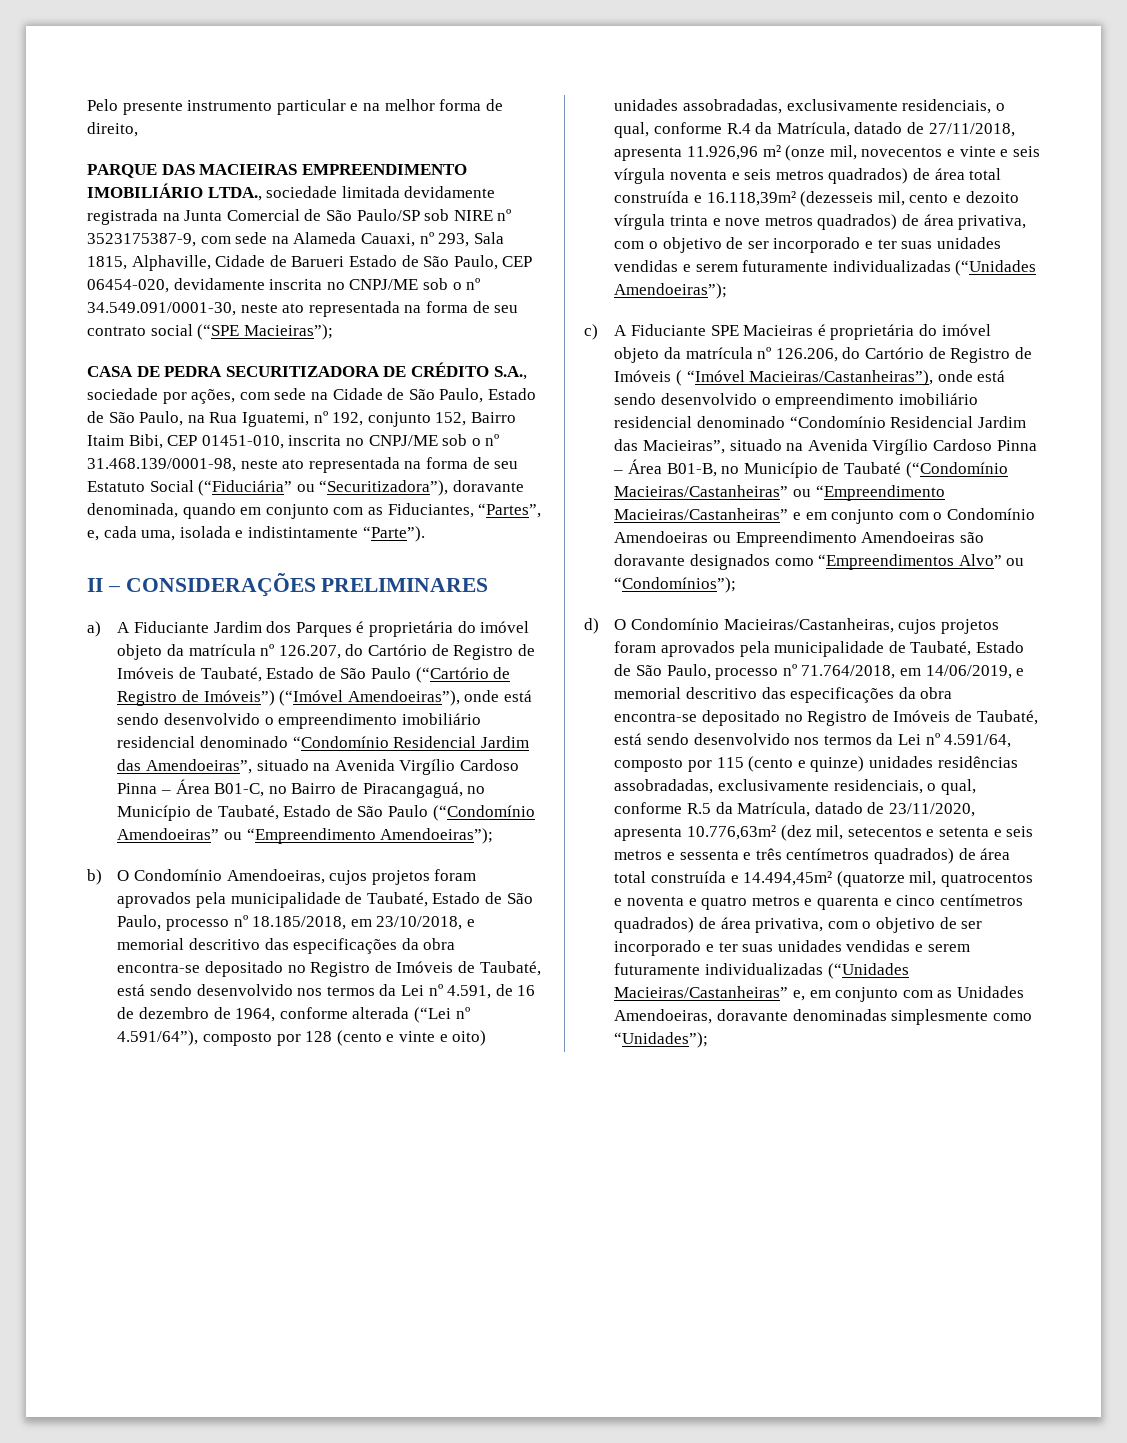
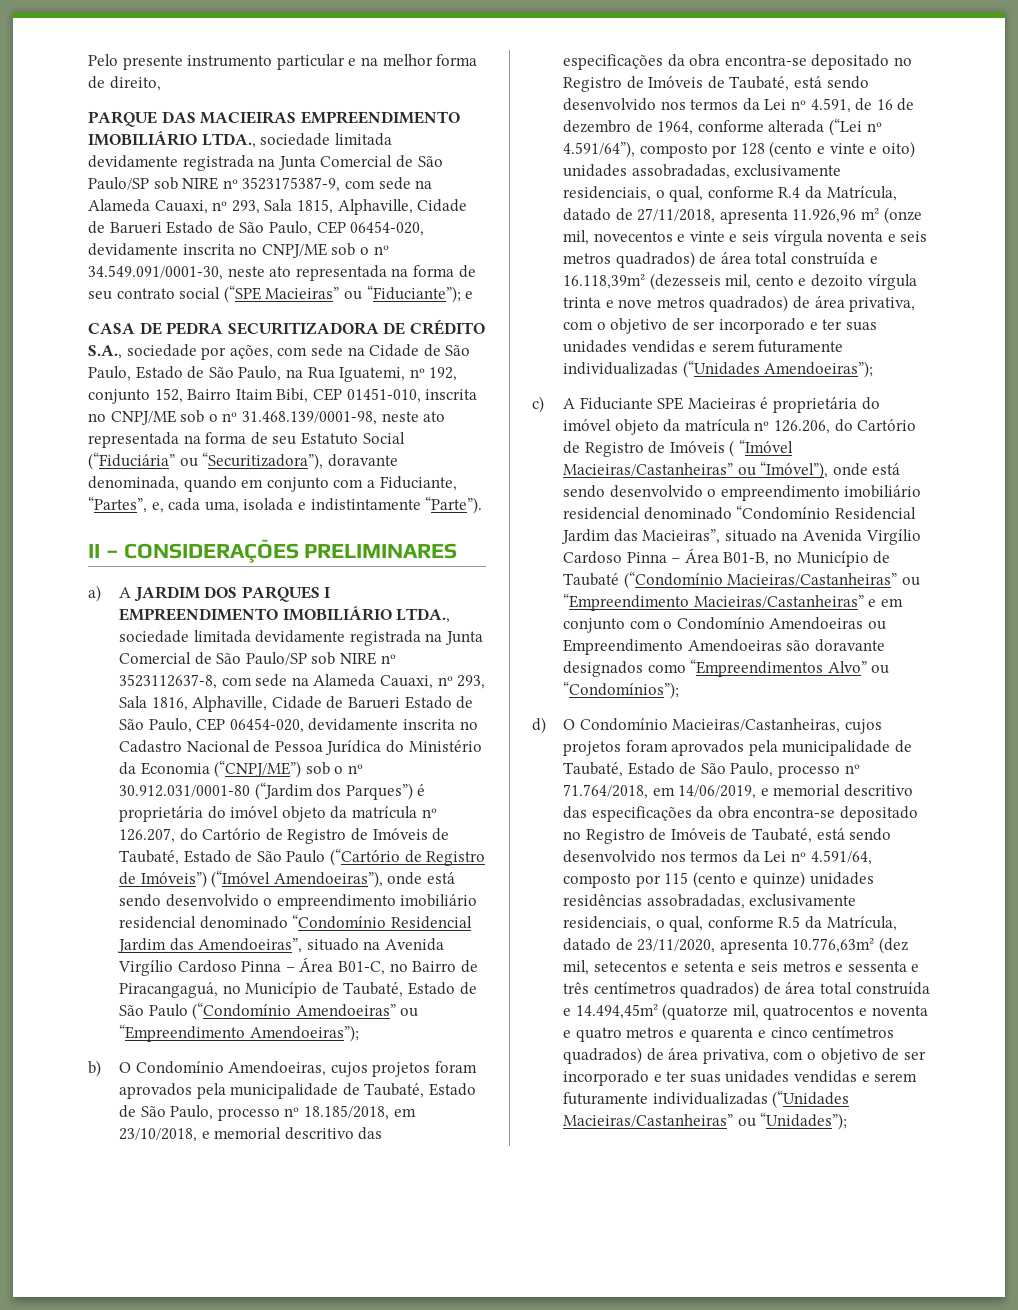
- PARQUE DAS MACIEIRAS EMPREENDIMENTO IMOBILIÁRIO LTDA., sociedade limitada devidamente registrada na Junta Comercial de São Paulo/SP sob NIRE nº 3523175387-9, com sede na Alameda Cauaxi, nº 293, Sala 1815, Alphaville, Cidade de Barueri Estado de São Paulo, CEP 06454-020, devidamente inscrita no CNPJ/ME sob o nº 34.549.091/0001-30, neste ato representada na forma de seu contrato social (“SPE Macieiras”);
+ PARQUE DAS MACIEIRAS EMPREENDIMENTO IMOBILIÁRIO LTDA., sociedade limitada devidamente registrada na Junta Comercial de São Paulo/SP sob NIRE nº 3523175387-9, com sede na Alameda Cauaxi, nº 293, Sala 1815, Alphaville, Cidade de Barueri Estado de São Paulo, CEP 06454-020, devidamente inscrita no CNPJ/ME sob o nº 34.549.091/0001-30, neste ato representada na forma de seu contrato social (“SPE Macieiras” ou “Fiduciante”); e
- CASA DE PEDRA SECURITIZADORA DE CRÉDITO S.A., sociedade por ações, com sede na Cidade de São Paulo, Estado de São Paulo, na Rua Iguatemi, nº 192, conjunto 152, Bairro Itaim Bibi, CEP 01451-010, inscrita no CNPJ/ME sob o nº 31.468.139/0001-98, neste ato representada na forma de seu Estatuto Social (“Fiduciária” ou “Securitizadora”), doravante denominada, quando em conjunto com as Fiduciantes, “Partes”, e, cada uma, isolada e indistintamente “Parte”).
+ CASA DE PEDRA SECURITIZADORA DE CRÉDITO S.A., sociedade por ações, com sede na Cidade de São Paulo, Estado de São Paulo, na Rua Iguatemi, nº 192, conjunto 152, Bairro Itaim Bibi, CEP 01451-010, inscrita no CNPJ/ME sob o nº 31.468.139/0001-98, neste ato representada na forma de seu Estatuto Social (“Fiduciária” ou “Securitizadora”), doravante denominada, quando em conjunto com a Fiduciante, “Partes”, e, cada uma, isolada e indistintamente “Parte”).
- a) A Fiduciante Jardim dos Parques é proprietária do imóvel objeto da matrícula nº 126.207, do Cartório de Registro de Imóveis de Taubaté, Estado de São Paulo (“Cartório de Registro de Imóveis”) (“Imóvel Amendoeiras”), onde está sendo desenvolvido o empreendimento imobiliário residencial denominado “Condomínio Residencial Jardim das Amendoeiras”, situado na Avenida Virgílio Cardoso Pinna – Área B01-C, no Bairro de Piracangaguá, no Município de Taubaté, Estado de São Paulo (“Condomínio Amendoeiras” ou “Empreendimento Amendoeiras”);
+ a) A JARDIM DOS PARQUES I EMPREENDIMENTO IMOBILIÁRIO LTDA., sociedade limitada devidamente registrada na Junta Comercial de São Paulo/SP sob NIRE nº 3523112637-8, com sede na Alameda Cauaxi, nº 293, Sala 1816, Alphaville, Cidade de Barueri Estado de São Paulo, CEP 06454-020, devidamente inscrita no Cadastro Nacional de Pessoa Jurídica do Ministério da Economia (“CNPJ/ME”) sob o nº 30.912.031/0001-80 (“Jardim dos Parques”) é proprietária do imóvel objeto da matrícula nº 126.207, do Cartório de Registro de Imóveis de Taubaté, Estado de São Paulo (“Cartório de Registro de Imóveis”) (“Imóvel Amendoeiras”), onde está sendo desenvolvido o empreendimento imobiliário residencial denominado “Condomínio Residencial Jardim das Amendoeiras”, situado na Avenida Virgílio Cardoso Pinna – Área B01-C, no Bairro de Piracangaguá, no Município de Taubaté, Estado de São Paulo (“Condomínio Amendoeiras” ou “Empreendimento Amendoeiras”);
- c) A Fiduciante SPE Macieiras é proprietária do imóvel objeto da matrícula nº 126.206, do Cartório de Registro de Imóveis ( “Imóvel Macieiras/Castanheiras”), onde está sendo desenvolvido o empreendimento imobiliário residencial denominado “Condomínio Residencial Jardim das Macieiras”, situado na Avenida Virgílio Cardoso Pinna – Área B01-B, no Município de Taubaté (“Condomínio Macieiras/Castanheiras” ou “Empreendimento Macieiras/Castanheiras” e em conjunto com o Condomínio Amendoeiras ou Empreendimento Amendoeiras são doravante designados como “Empreendimentos Alvo” ou “Condomínios”);
+ c) A Fiduciante SPE Macieiras é proprietária do imóvel objeto da matrícula nº 126.206, do Cartório de Registro de Imóveis ( “Imóvel Macieiras/Castanheiras” ou “Imóvel”), onde está sendo desenvolvido o empreendimento imobiliário residencial denominado “Condomínio Residencial Jardim das Macieiras”, situado na Avenida Virgílio Cardoso Pinna – Área B01-B, no Município de Taubaté (“Condomínio Macieiras/Castanheiras” ou “Empreendimento Macieiras/Castanheiras” e em conjunto com o Condomínio Amendoeiras ou Empreendimento Amendoeiras são doravante designados como “Empreendimentos Alvo” ou “Condomínios”);
- d) O Condomínio Macieiras/Castanheiras, cujos projetos foram aprovados pela municipalidade de Taubaté, Estado de São Paulo, processo nº 71.764/2018, em 14/06/2019, e memorial descritivo das especificações da obra encontra-se depositado no Registro de Imóveis de Taubaté, está sendo desenvolvido nos termos da Lei nº 4.591/64, composto por 115 (cento e quinze) unidades residências assobradadas, exclusivamente residenciais, o qual, conforme R.5 da Matrícula, datado de 23/11/2020, apresenta 10.776,63m² (dez mil, setecentos e setenta e seis metros e sessenta e três centímetros quadrados) de área total construída e 14.494,45m² (quatorze mil, quatrocentos e noventa e quatro metros e quarenta e cinco centímetros quadrados) de área privativa, com o objetivo de ser incorporado e ter suas unidades vendidas e serem futuramente individualizadas (“Unidades Macieiras/Castanheiras” e, em conjunto com as Unidades Amendoeiras, doravante denominadas simplesmente como “Unidades”);
+ d) O Condomínio Macieiras/Castanheiras, cujos projetos foram aprovados pela municipalidade de Taubaté, Estado de São Paulo, processo nº 71.764/2018, em 14/06/2019, e memorial descritivo das especificações da obra encontra-se depositado no Registro de Imóveis de Taubaté, está sendo desenvolvido nos termos da Lei nº 4.591/64, composto por 115 (cento e quinze) unidades residências assobradadas, exclusivamente residenciais, o qual, conforme R.5 da Matrícula, datado de 23/11/2020, apresenta 10.776,63m² (dez mil, setecentos e setenta e seis metros e sessenta e três centímetros quadrados) de área total construída e 14.494,45m² (quatorze mil, quatrocentos e noventa e quatro metros e quarenta e cinco centímetros quadrados) de área privativa, com o objetivo de ser incorporado e ter suas unidades vendidas e serem futuramente individualizadas (“Unidades Macieiras/Castanheiras” ou “Unidades”);

